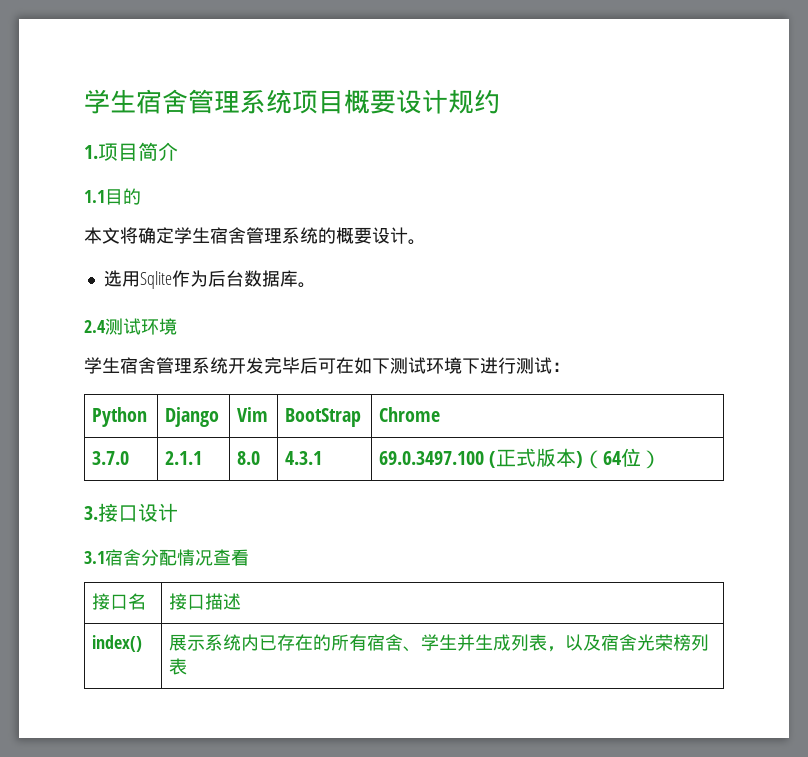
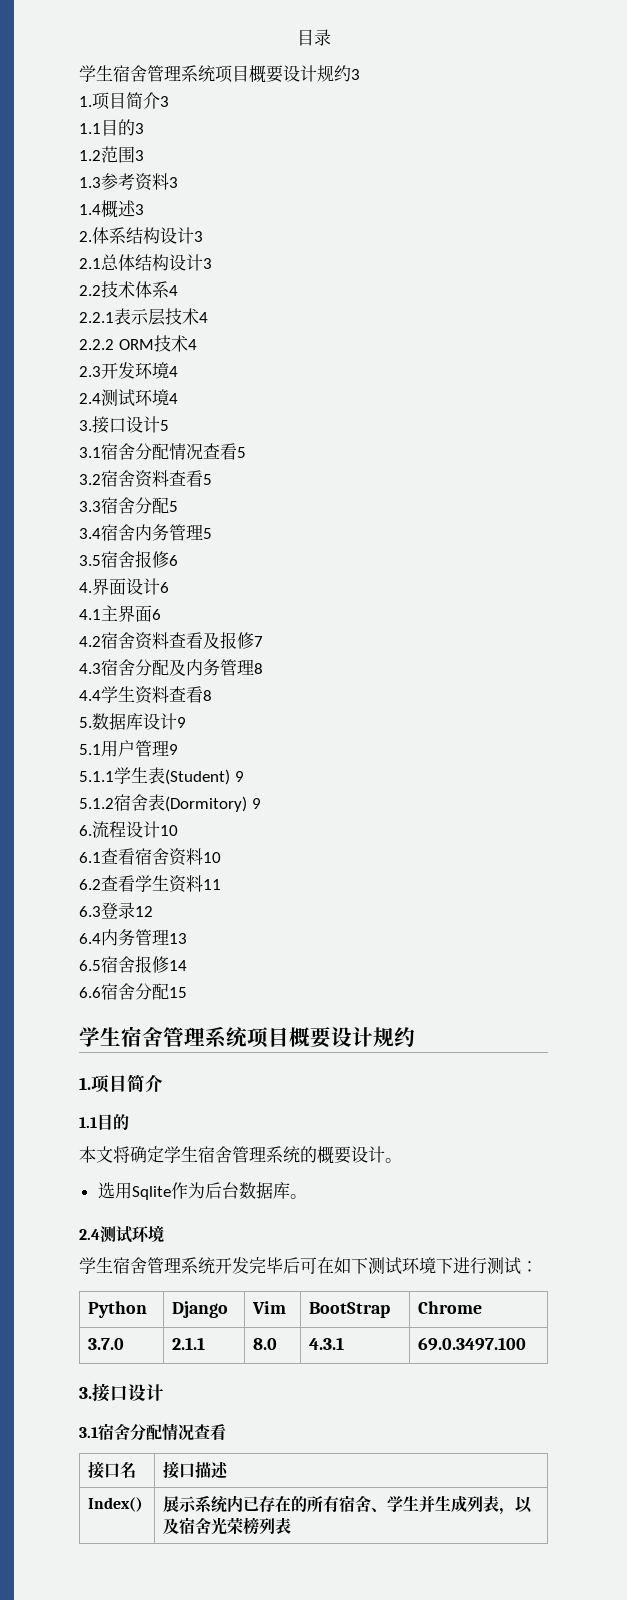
+ 目录
+ 学生宿舍管理系统项目概要设计规约3
+ 1.项目简介3
+ 1.1目的3
+ 1.2范围3
+ 1.3参考资料3
+ 1.4概述3
+ 2.体系结构设计3
+ 2.1总体结构设计3
+ 2.2技术体系4
+ 2.2.1表示层技术4
+ 2.2.2 ORM技术4
+ 2.3开发环境4
+ 2.4测试环境4
+ 3.接口设计5
+ 3.1宿舍分配情况查看5
+ 3.2宿舍资料查看5
+ 3.3宿舍分配5
+ 3.4宿舍内务管理5
+ 3.5宿舍报修6
+ 4.界面设计6
+ 4.1主界面6
+ 4.2宿舍资料查看及报修7
+ 4.3宿舍分配及内务管理8
+ 4.4学生资料查看8
+ 5.数据库设计9
+ 5.1用户管理9
+ 5.1.1学生表(Student) 9
+ 5.1.2宿舍表(Dormitory) 9
+ 6.流程设计10
+ 6.1查看宿舍资料10
+ 6.2查看学生资料11
+ 6.3登录12
+ 6.4内务管理13
+ 6.5宿舍报修14
+ 6.6宿舍分配15
- 3.7.0 | 2.1.1 | 8.0 | 4.3.1 | 69.0.3497.100 (正式版本)（64位）
+ 3.7.0 | 2.1.1 | 8.0 | 4.3.1 | 69.0.3497.100
- index() | 展示系统内已存在的所有宿舍、学生并生成列表，以及宿舍光荣榜列表
+ Index() | 展示系统内已存在的所有宿舍、学生并生成列表，以及宿舍光荣榜列表

